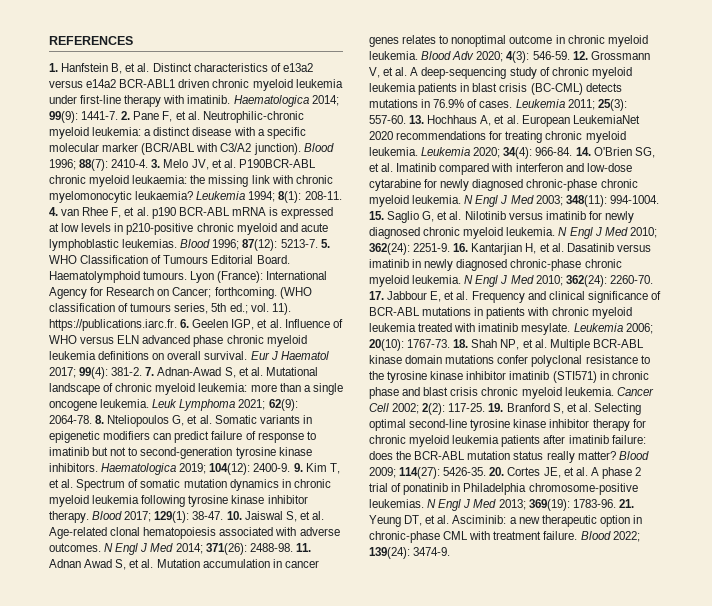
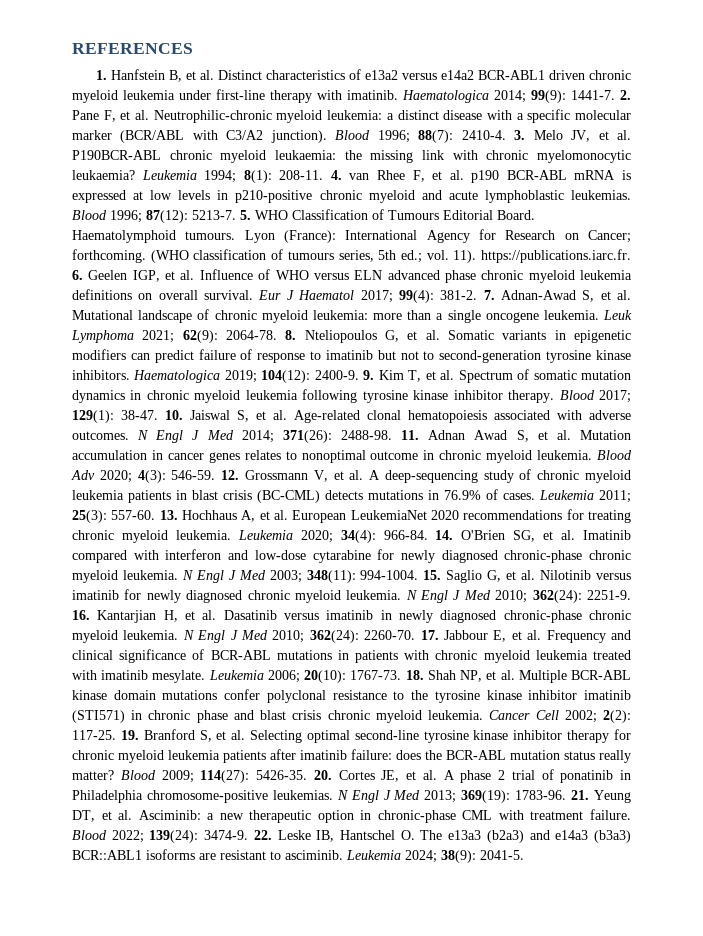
+ 22. Leske IB, Hantschel O. The e13a3 (b2a3) and e14a3 (b3a3) BCR::ABL1 isoforms are resistant to asciminib. Leukemia 2024; 38(9): 2041-5.

